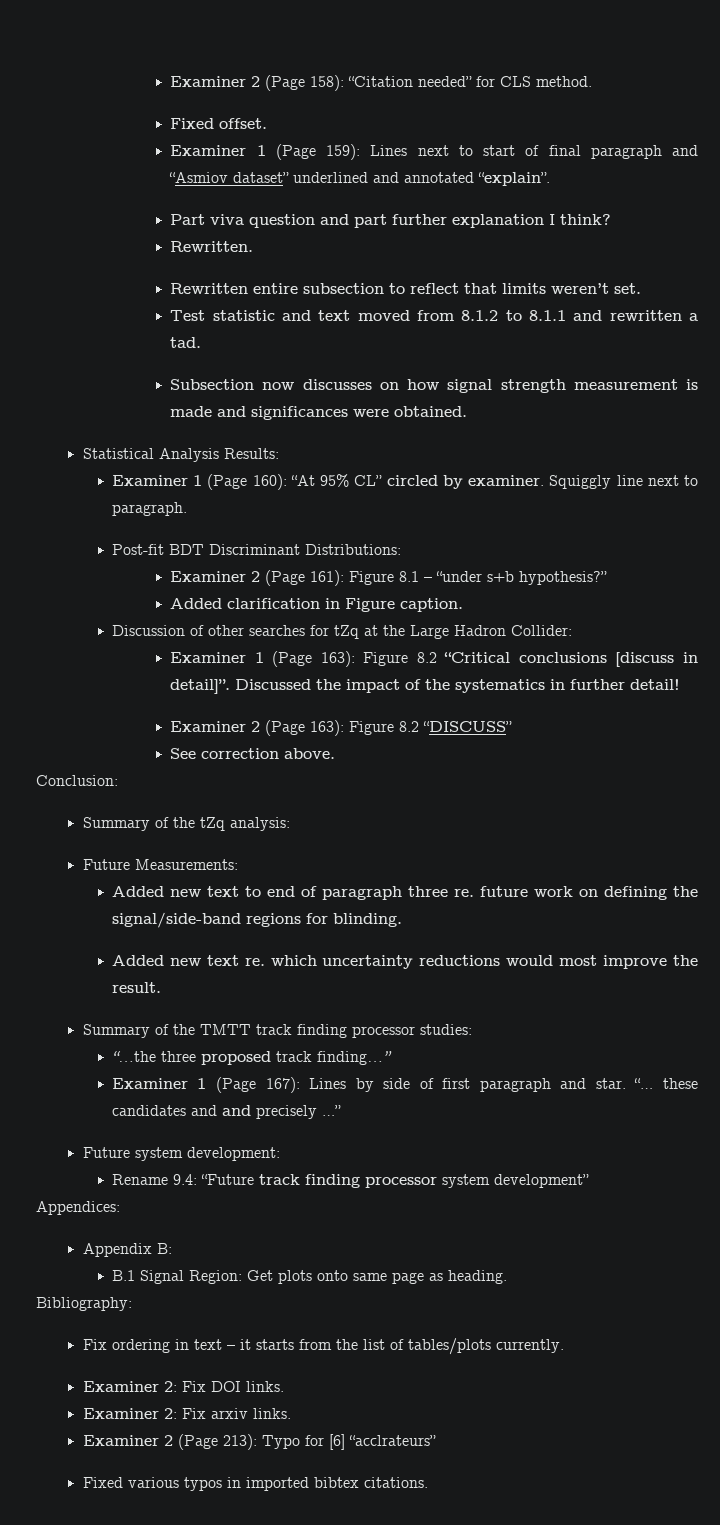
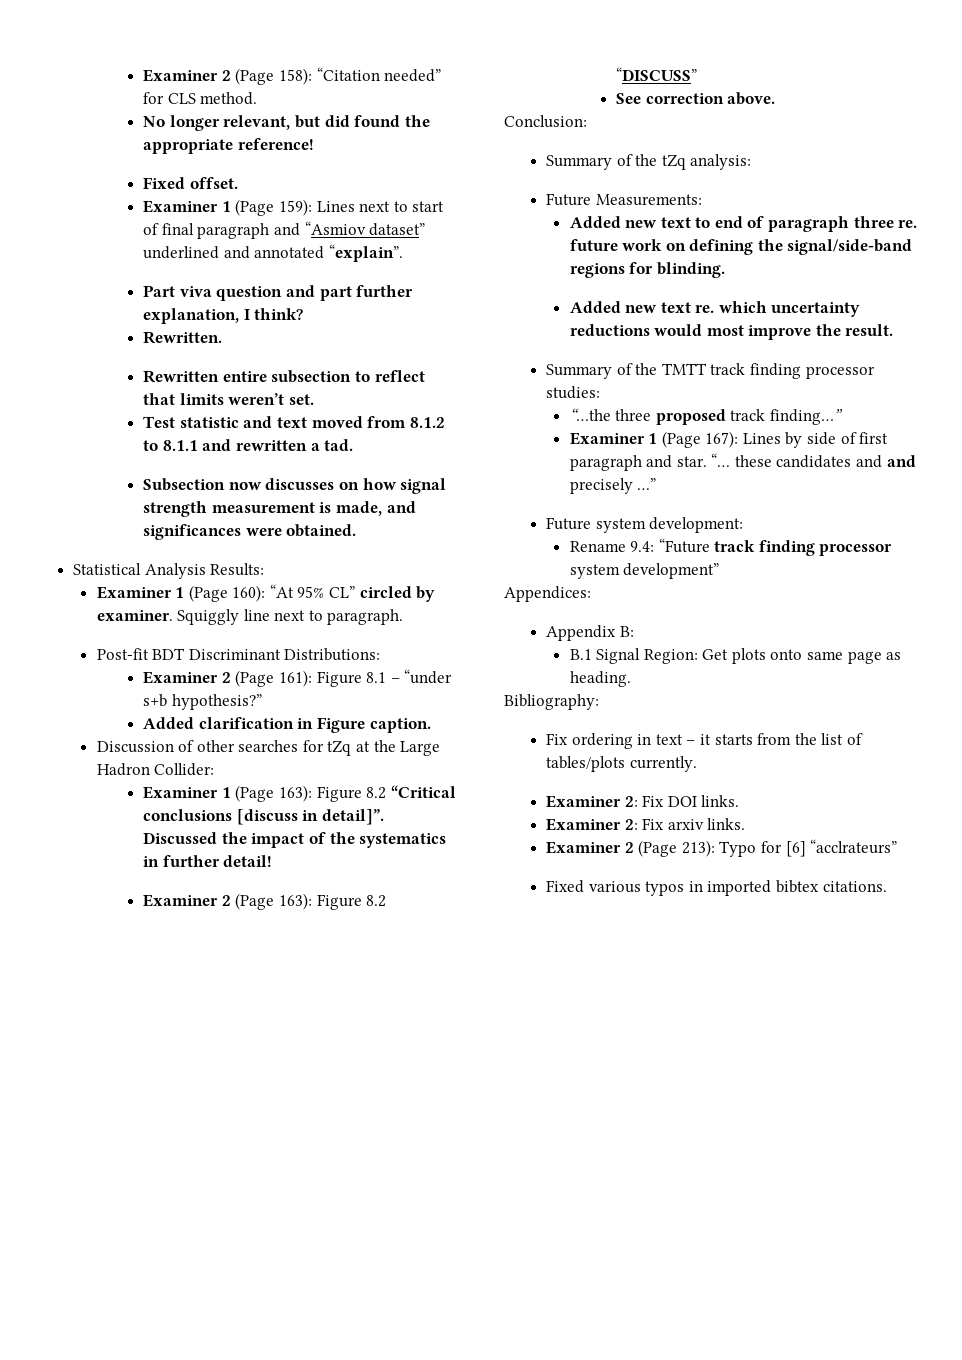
+ No longer relevant, but did found the appropriate reference!
- Part viva question and part further explanation I think?
+ Part viva question and part further explanation, I think?
- Subsection now discusses on how signal strength measurement is made and significances were obtained.
+ Subsection now discusses on how signal strength measurement is made, and significances were obtained.

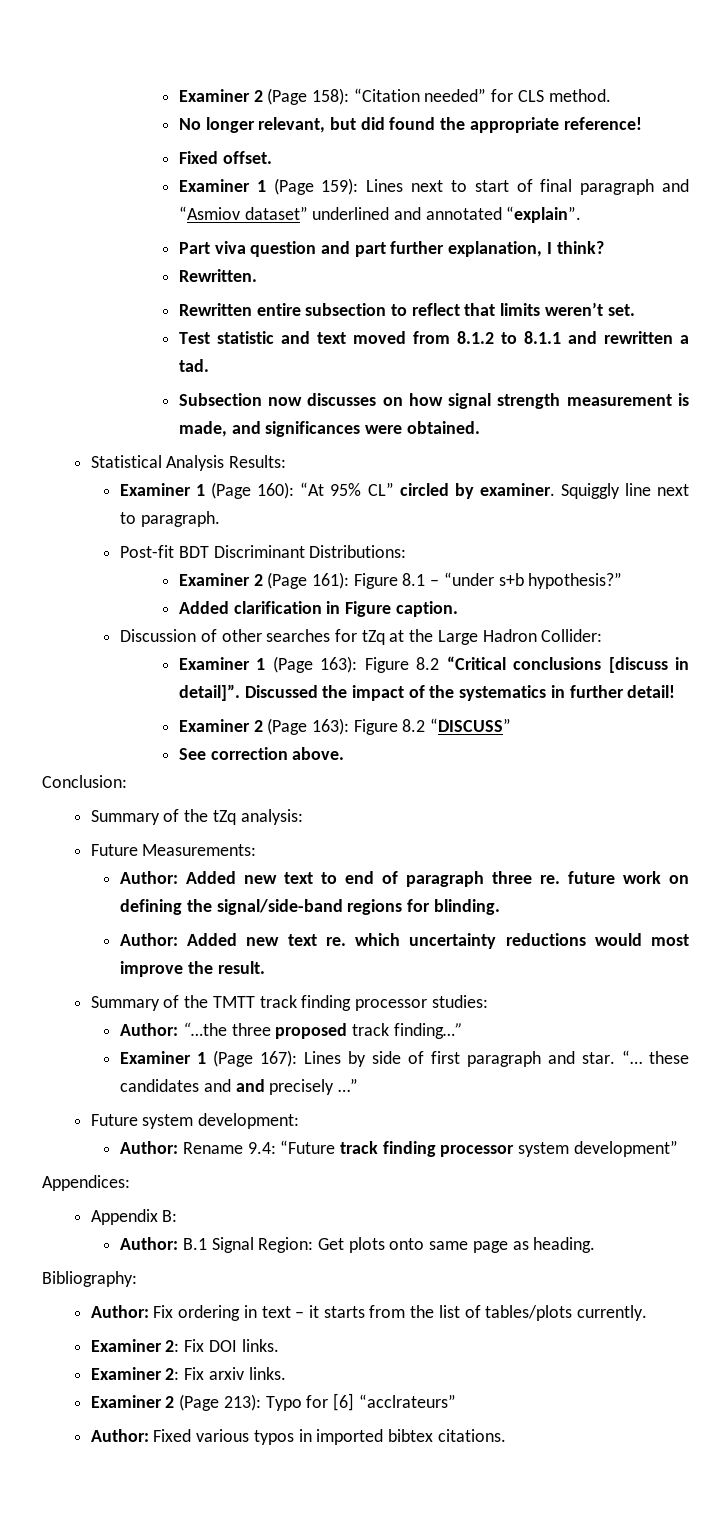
- Added new text to end of paragraph three re. future work on defining the signal/side-band regions for blinding.
+ Author: Added new text to end of paragraph three re. future work on defining the signal/side-band regions for blinding.
- Added new text re. which uncertainty reductions would most improve the result.
+ Author: Added new text re. which uncertainty reductions would most improve the result.
- “…the three proposed track finding…”
+ Author: “…the three proposed track finding…”
- Rename 9.4: “Future track finding processor system development”
+ Author: Rename 9.4: “Future track finding processor system development”
- B.1 Signal Region: Get plots onto same page as heading.
+ Author: B.1 Signal Region: Get plots onto same page as heading.
- Fix ordering in text – it starts from the list of tables/plots currently.
+ Author: Fix ordering in text – it starts from the list of tables/plots currently.
- Fixed various typos in imported bibtex citations.
+ Author: Fixed various typos in imported bibtex citations.

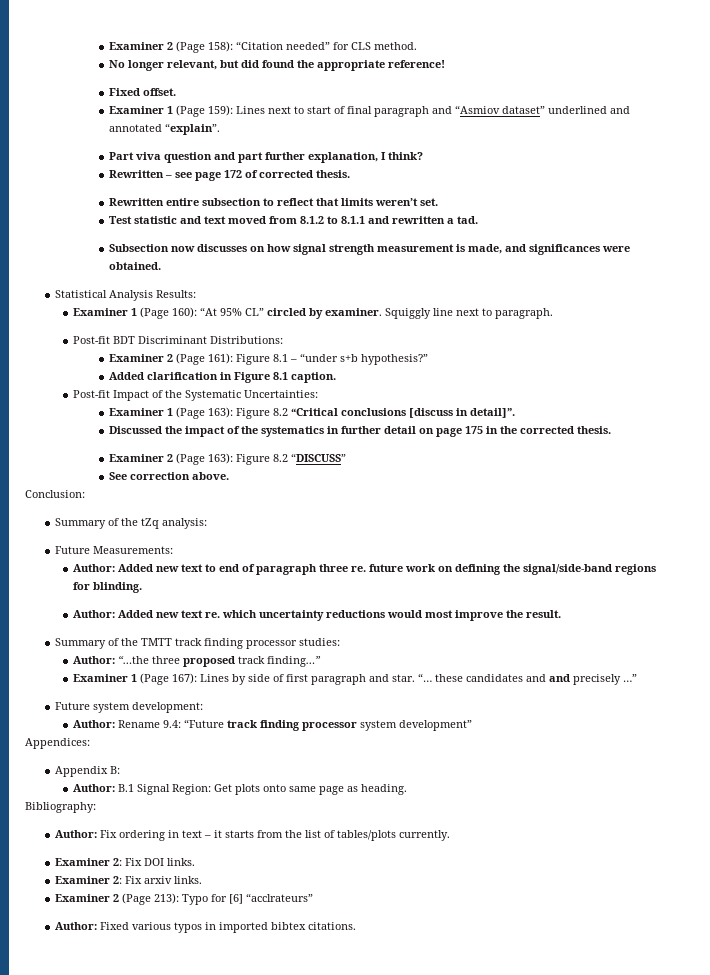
- Rewritten.
+ Rewritten – see page 172 of corrected thesis.
- Added clarification in Figure caption.
+ Added clarification in Figure 8.1 caption.
- Discussion of other searches for tZq at the Large Hadron Collider:
+ Post-fit Impact of the Systematic Uncertainties:
- Examiner 1 (Page 163): Figure 8.2 “Critical conclusions [discuss in detail]”. Discussed the impact of the systematics in further detail!
+ Examiner 1 (Page 163): Figure 8.2 “Critical conclusions [discuss in detail]”.
+ Discussed the impact of the systematics in further detail on page 175 in the corrected thesis.

